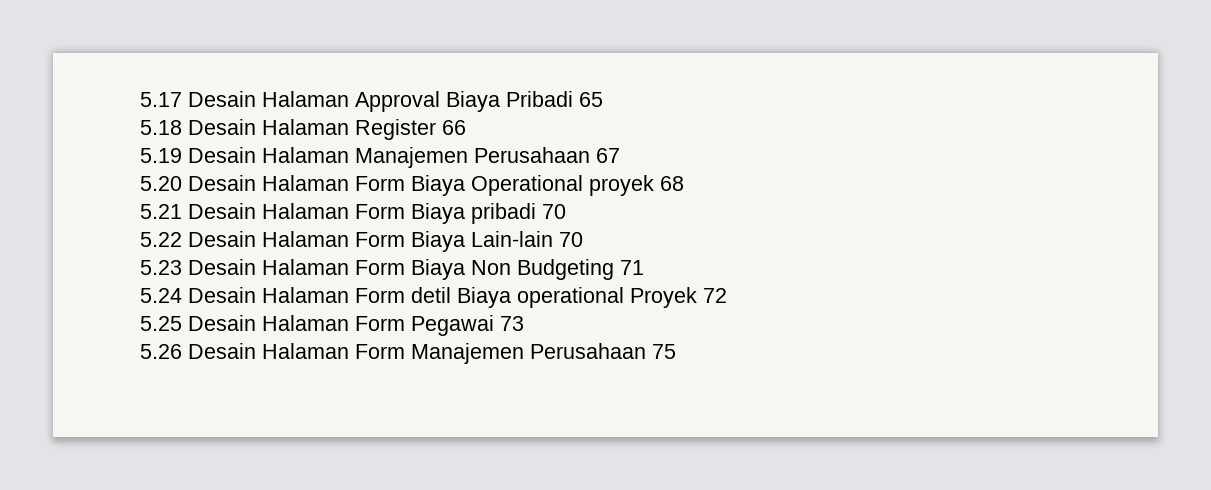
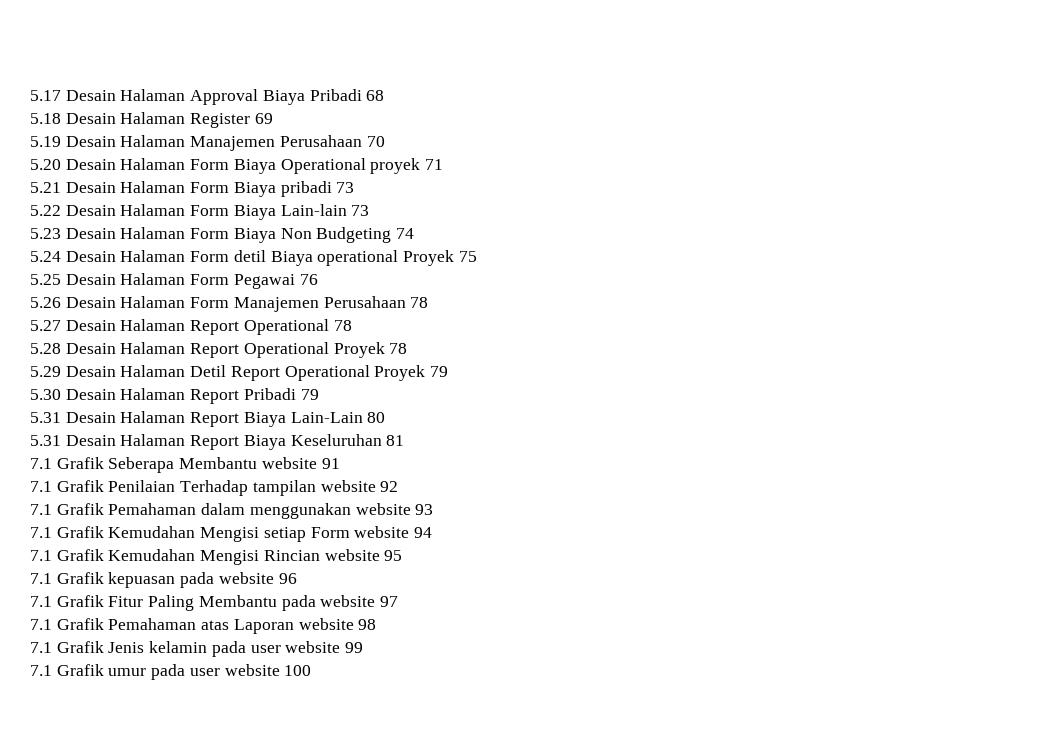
- 5.17 Desain Halaman Approval Biaya Pribadi 65
+ 5.17 Desain Halaman Approval Biaya Pribadi 68
- 5.18 Desain Halaman Register 66
+ 5.18 Desain Halaman Register 69
- 5.19 Desain Halaman Manajemen Perusahaan 67
+ 5.19 Desain Halaman Manajemen Perusahaan 70
- 5.20 Desain Halaman Form Biaya Operational proyek 68
+ 5.20 Desain Halaman Form Biaya Operational proyek 71
- 5.21 Desain Halaman Form Biaya pribadi 70
+ 5.21 Desain Halaman Form Biaya pribadi 73
- 5.22 Desain Halaman Form Biaya Lain-lain 70
+ 5.22 Desain Halaman Form Biaya Lain-lain 73
- 5.23 Desain Halaman Form Biaya Non Budgeting 71
+ 5.23 Desain Halaman Form Biaya Non Budgeting 74
- 5.24 Desain Halaman Form detil Biaya operational Proyek 72
+ 5.24 Desain Halaman Form detil Biaya operational Proyek 75
- 5.25 Desain Halaman Form Pegawai 73
+ 5.25 Desain Halaman Form Pegawai 76
- 5.26 Desain Halaman Form Manajemen Perusahaan 75
+ 5.26 Desain Halaman Form Manajemen Perusahaan 78
+ 5.27 Desain Halaman Report Operational 78
+ 5.28 Desain Halaman Report Operational Proyek 78
+ 5.29 Desain Halaman Detil Report Operational Proyek 79
+ 5.30 Desain Halaman Report Pribadi 79
+ 5.31 Desain Halaman Report Biaya Lain-Lain 80
+ 5.31 Desain Halaman Report Biaya Keseluruhan 81
+ 7.1 Grafik Seberapa Membantu website 91
+ 7.1 Grafik Penilaian Terhadap tampilan website 92
+ 7.1 Grafik Pemahaman dalam menggunakan website 93
+ 7.1 Grafik Kemudahan Mengisi setiap Form website 94
+ 7.1 Grafik Kemudahan Mengisi Rincian website 95
+ 7.1 Grafik kepuasan pada website 96
+ 7.1 Grafik Fitur Paling Membantu pada website 97
+ 7.1 Grafik Pemahaman atas Laporan website 98
+ 7.1 Grafik Jenis kelamin pada user website 99
+ 7.1 Grafik umur pada user website 100

